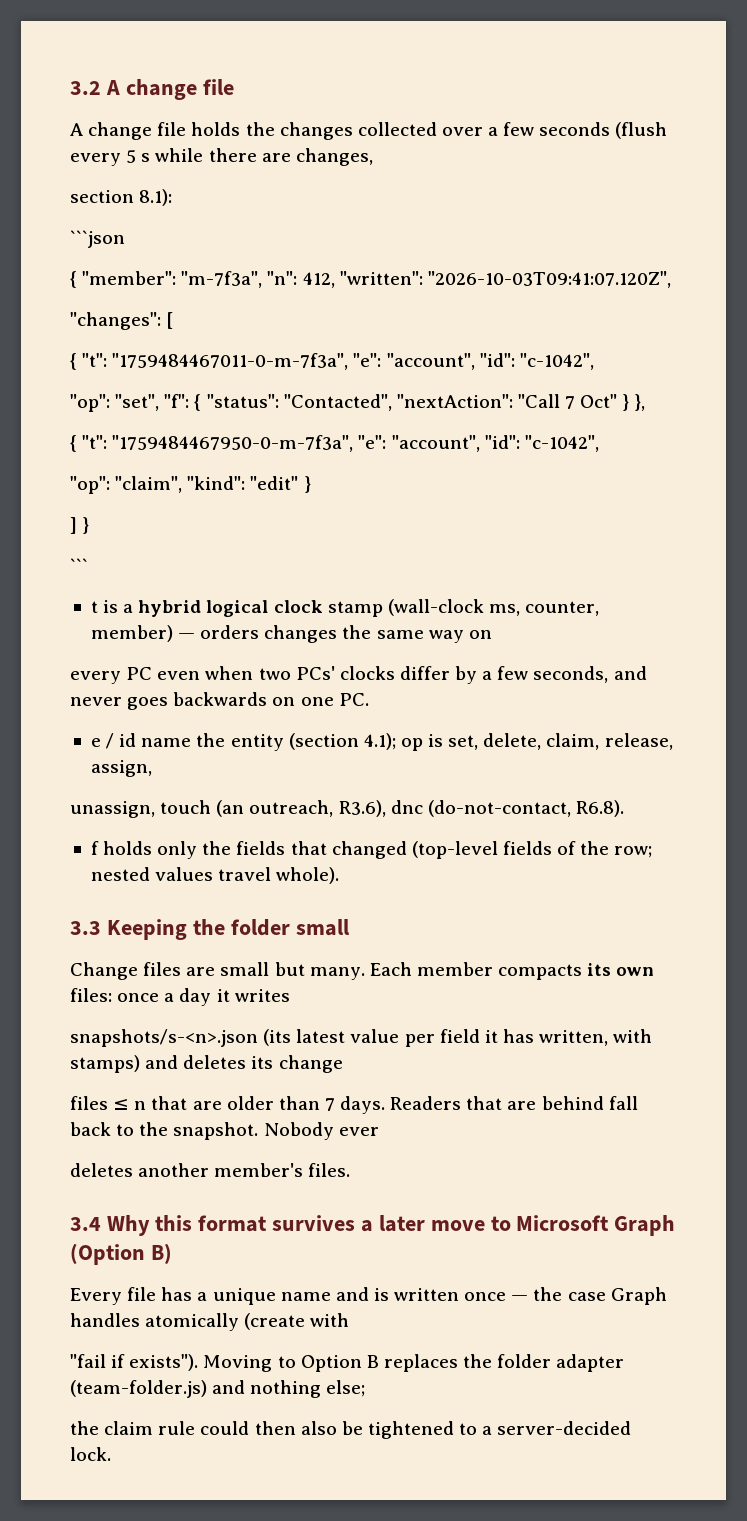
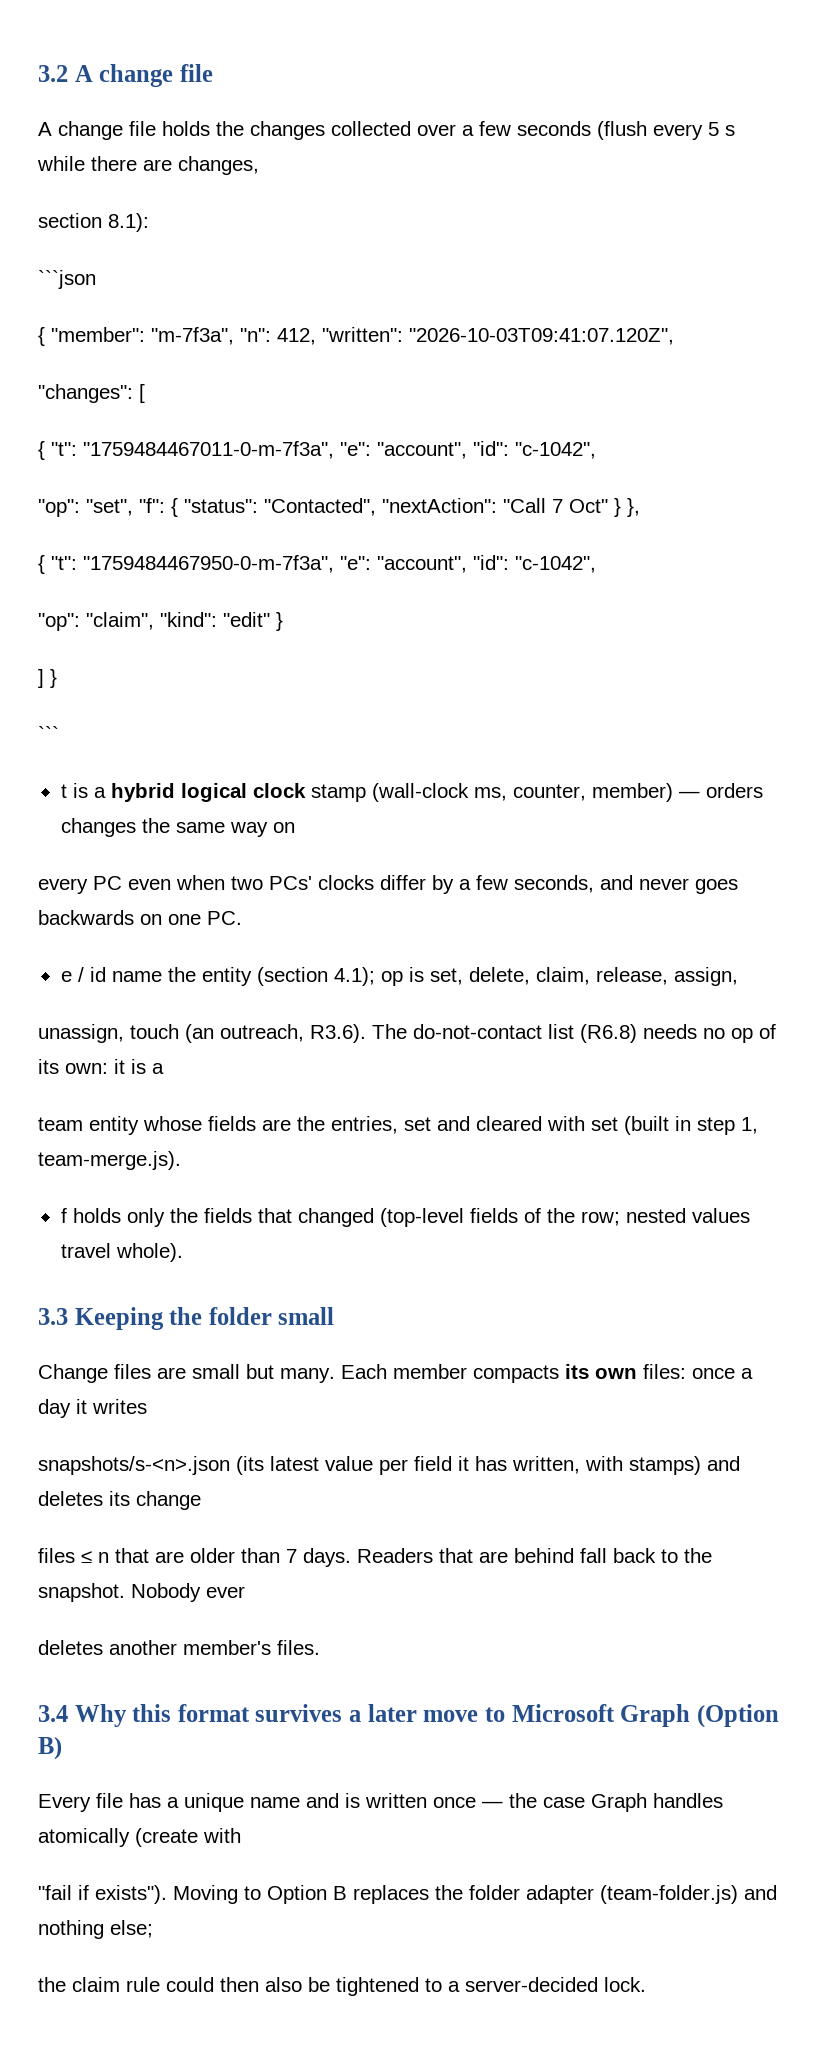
- unassign, touch (an outreach, R3.6), dnc (do-not-contact, R6.8).
+ unassign, touch (an outreach, R3.6). The do-not-contact list (R6.8) needs no op of its own: it is a
+ team entity whose fields are the entries, set and cleared with set (built in step 1, team-merge.js).

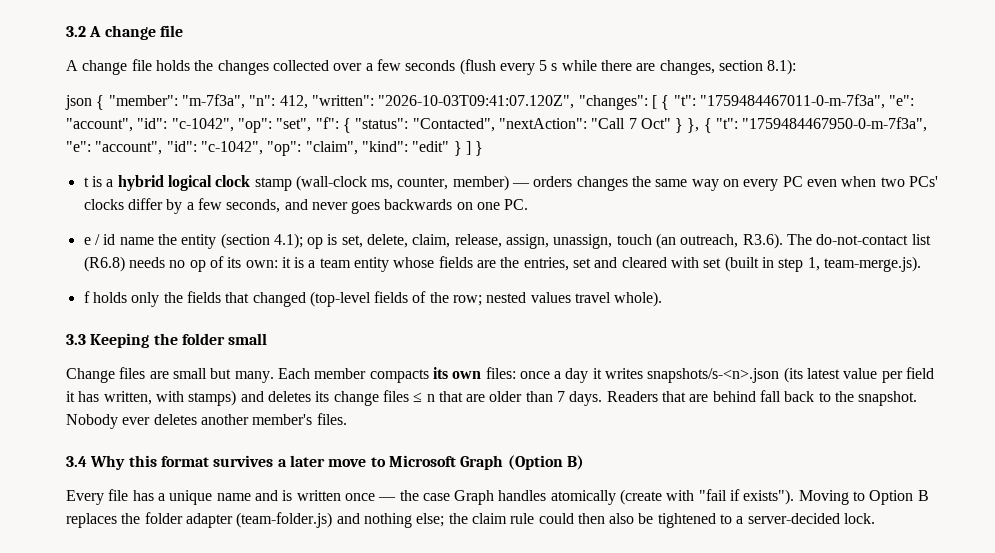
- A change file holds the changes collected over a few seconds (flush every 5 s while there are changes,
- section 8.1):
+ A change file holds the changes collected over a few seconds (flush every 5 s while there are changes, section 8.1):
- ```json
- { "member": "m-7f3a", "n": 412, "written": "2026-10-03T09:41:07.120Z",
- "changes": [
- { "t": "1759484467011-0-m-7f3a", "e": "account", "id": "c-1042",
- "op": "set", "f": { "status": "Contacted", "nextAction": "Call 7 Oct" } },
- { "t": "1759484467950-0-m-7f3a", "e": "account", "id": "c-1042",
- "op": "claim", "kind": "edit" }
- ] }
+ json { "member": "m-7f3a", "n": 412, "written": "2026-10-03T09:41:07.120Z", "changes": [ { "t": "1759484467011-0-m-7f3a", "e": "account", "id": "c-1042", "op": "set", "f": { "status": "Contacted", "nextAction": "Call 7 Oct" } }, { "t": "1759484467950-0-m-7f3a", "e": "account", "id": "c-1042", "op": "claim", "kind": "edit" } ] }
- ```
- t is a hybrid logical clock stamp (wall-clock ms, counter, member) — orders changes the same way on
- every PC even when two PCs' clocks differ by a few seconds, and never goes backwards on one PC.
+ t is a hybrid logical clock stamp (wall-clock ms, counter, member) — orders changes the same way on every PC even when two PCs' clocks differ by a few seconds, and never goes backwards on one PC.
- e / id name the entity (section 4.1); op is set, delete, claim, release, assign,
- unassign, touch (an outreach, R3.6). The do-not-contact list (R6.8) needs no op of its own: it is a
- team entity whose fields are the entries, set and cleared with set (built in step 1, team-merge.js).
+ e / id name the entity (section 4.1); op is set, delete, claim, release, assign, unassign, touch (an outreach, R3.6). The do-not-contact list (R6.8) needs no op of its own: it is a team entity whose fields are the entries, set and cleared with set (built in step 1, team-merge.js).
- Each member compacts its own files: once a day it writes
- snapshots/s-<n>.json (its latest value per field it has written, with stamps) and deletes its change
- files ≤ n that are older than 7 days.
+ Each member compacts its own files: once a day it writes snapshots/s-<n>.json (its latest value per field it has written, with stamps) and deletes its change files ≤ n that are older than 7 days.
- Nobody ever
- deletes another member's files.
+ Nobody ever deletes another member's files.
- Every file has a unique name and is written once — the case Graph handles atomically (create with
- "fail if exists").
+ Every file has a unique name and is written once — the case Graph handles atomically (create with "fail if exists").
- Moving to Option B replaces the folder adapter (team-folder.js) and nothing else;
- the claim rule could then also be tightened to a server-decided lock.
+ Moving to Option B replaces the folder adapter (team-folder.js) and nothing else; the claim rule could then also be tightened to a server-decided lock.

